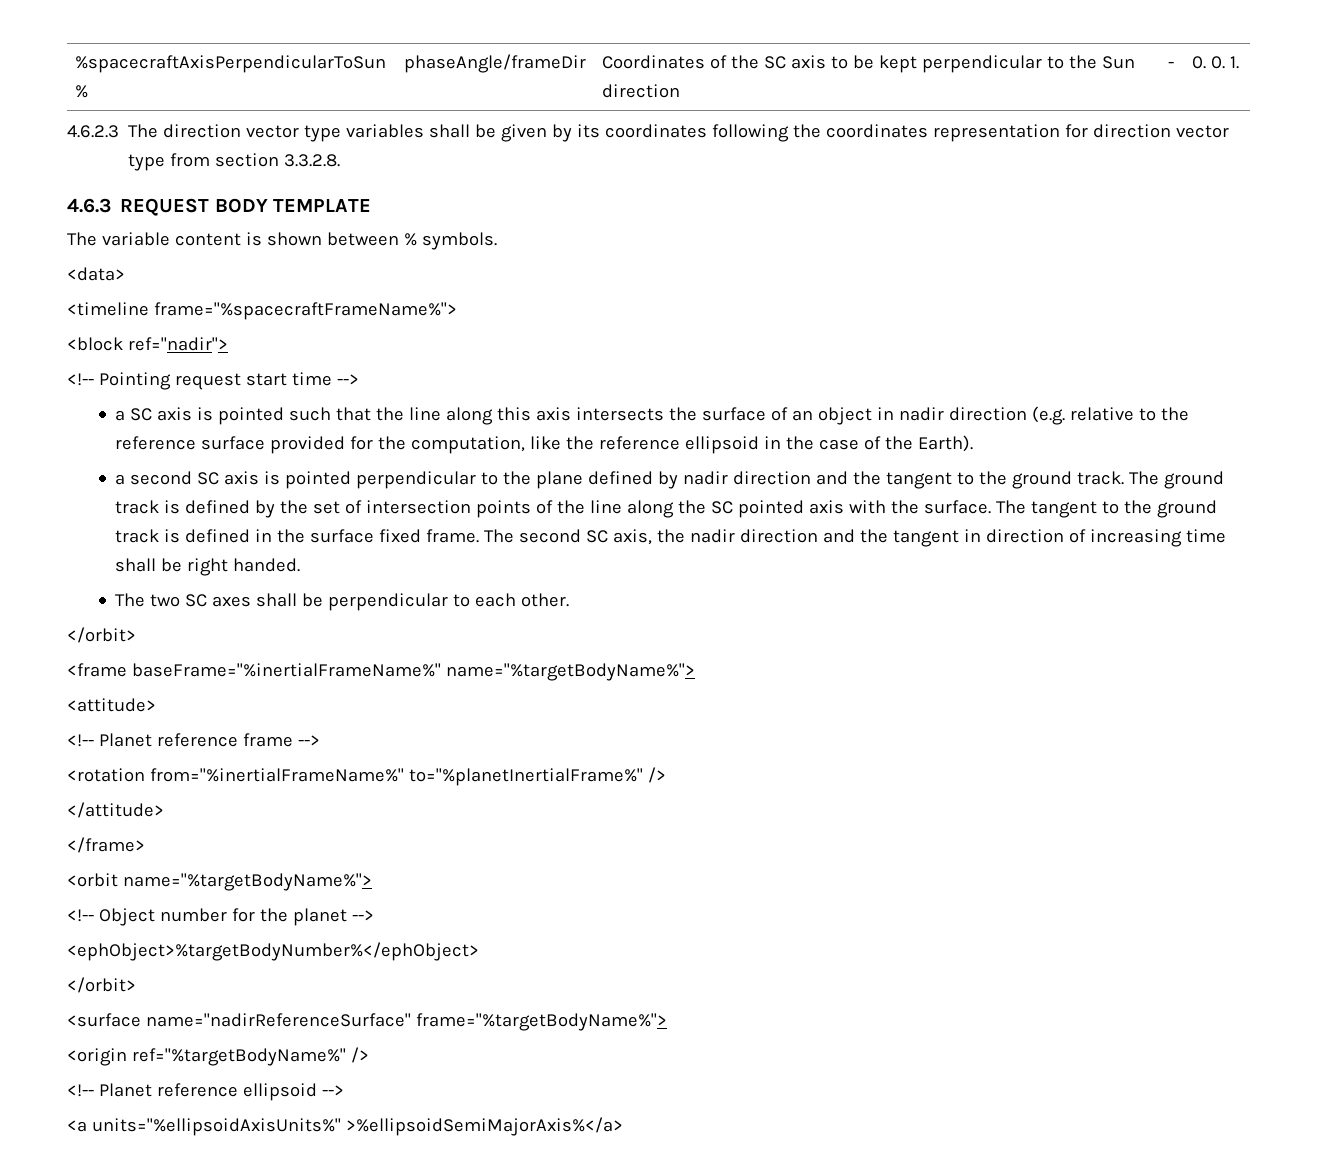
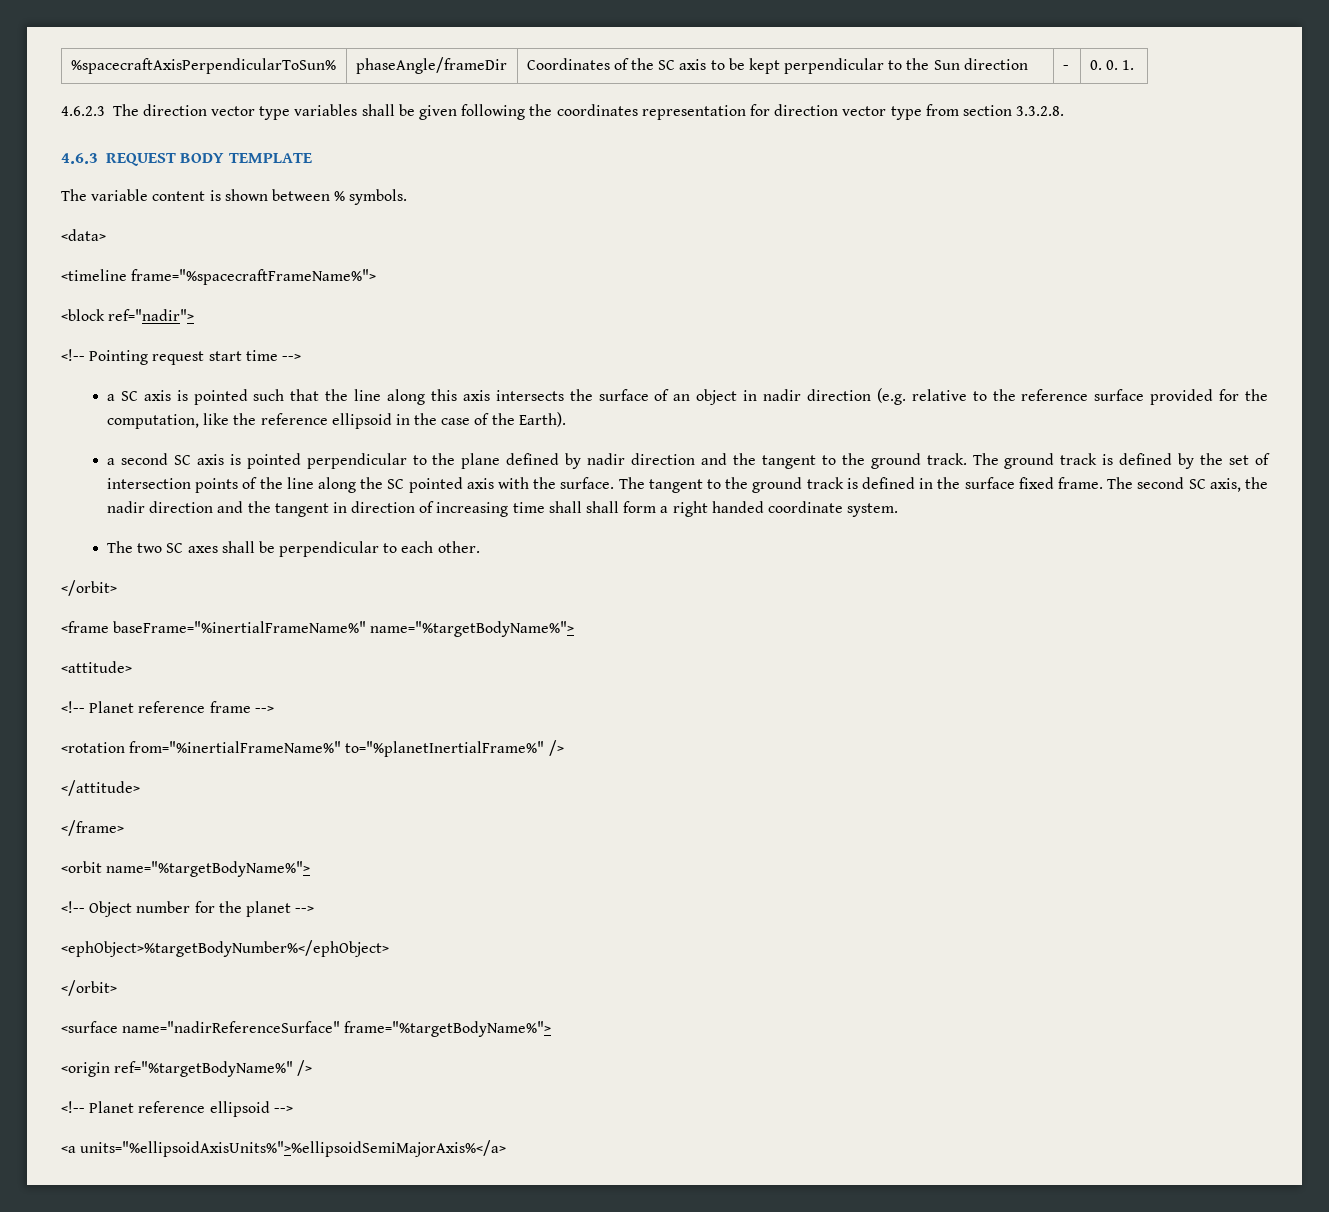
- 4.6.2.3 The direction vector type variables shall be given by its coordinates following the coordinates representation for direction vector type from section 3.3.2.8.
+ 4.6.2.3 The direction vector type variables shall be given following the coordinates representation for direction vector type from section 3.3.2.8.
- The second SC axis, the nadir direction and the tangent in direction of increasing time shall be right handed.
+ The second SC axis, the nadir direction and the tangent in direction of increasing time shall shall form a right handed coordinate system.
- <a units="%ellipsoidAxisUnits%" >%ellipsoidSemiMajorAxis%</a>
+ <a units="%ellipsoidAxisUnits%">%ellipsoidSemiMajorAxis%</a>

